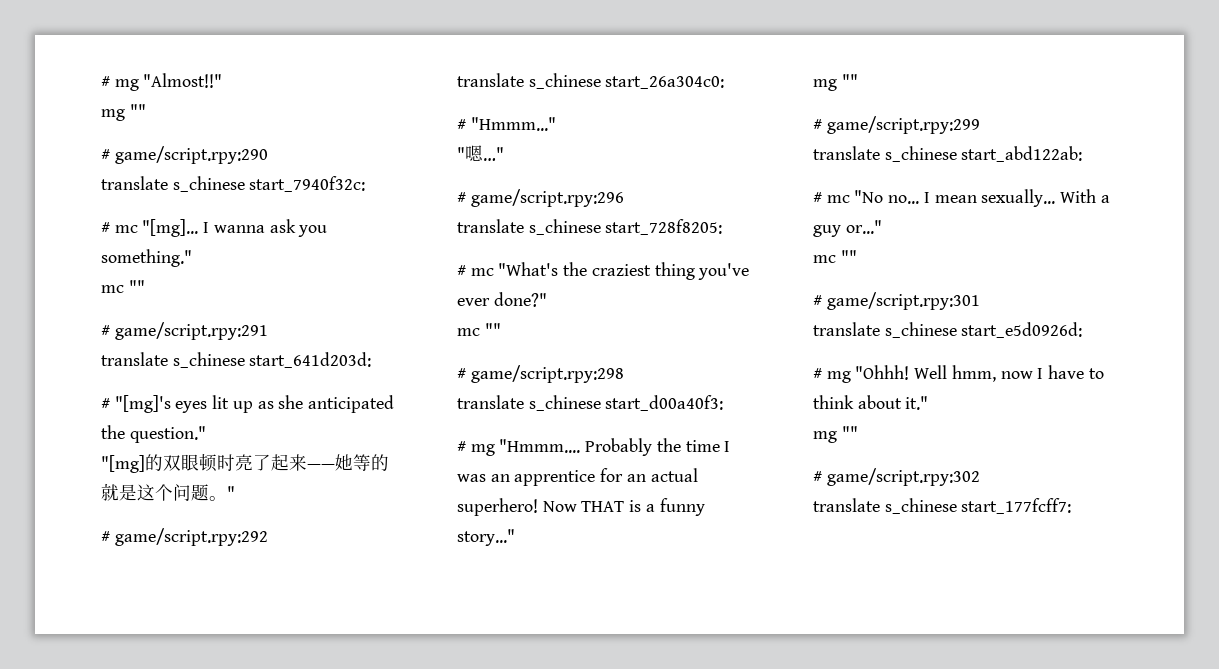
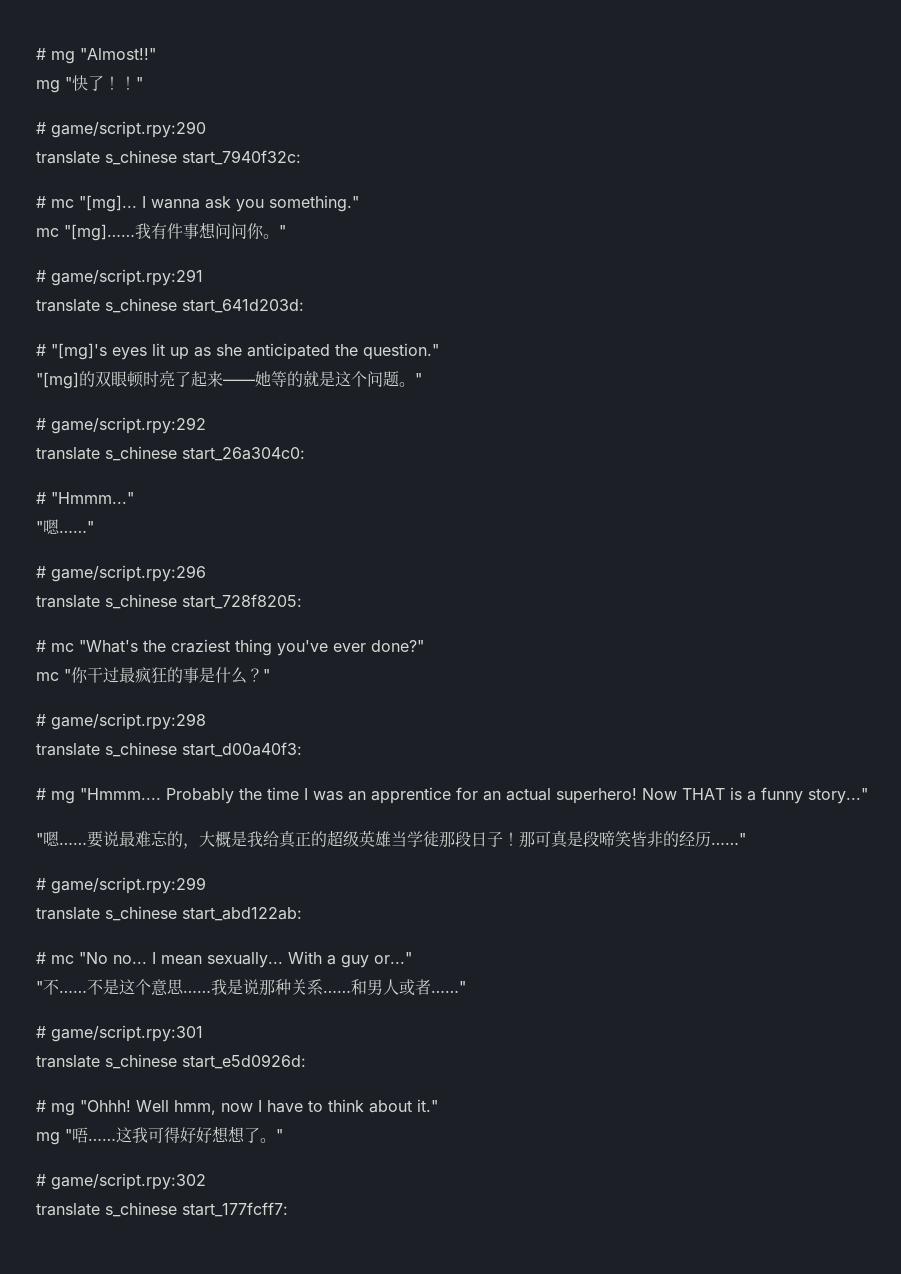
  # mg "Almost!!"
- mg ""
+ mg "快了！！"
  I wanna ask you something."
- mc ""
+ mc "[mg]……我有件事想问问你。"
- "嗯…"
+ "嗯……"
  # mc "What's the craziest thing you've ever done?"
- mc ""
+ mc "你干过最疯狂的事是什么？"
  Now THAT is a funny story..."
- mg ""
+ "嗯……要说最难忘的，大概是我给真正的超级英雄当学徒那段日子！那可真是段啼笑皆非的经历……"
  With a guy or..."
- mc ""
+ "不……不是这个意思……我是说那种关系……和男人或者……"
  Well hmm, now I have to think about it."
- mg ""
+ mg "唔……这我可得好好想想了。"

